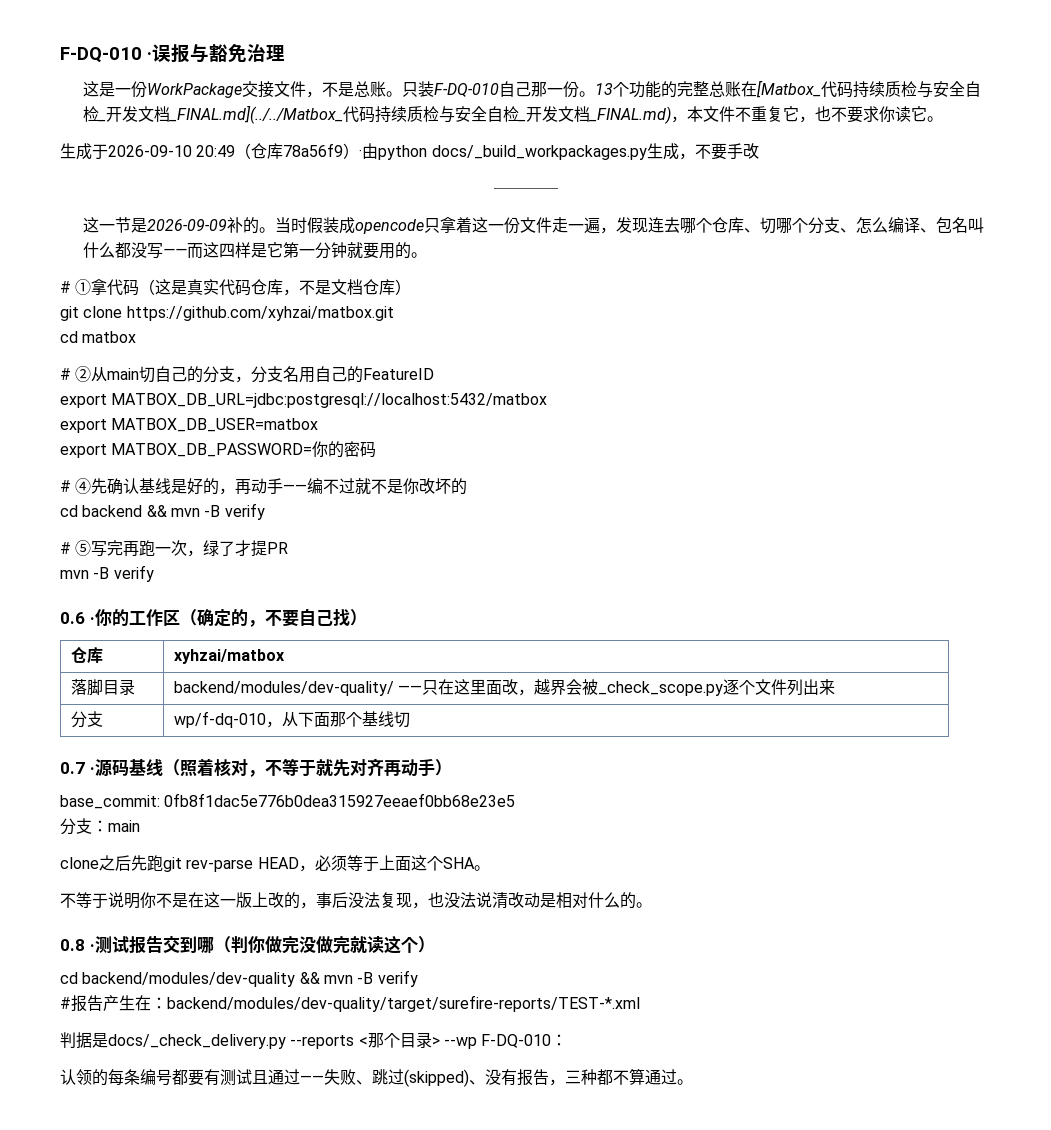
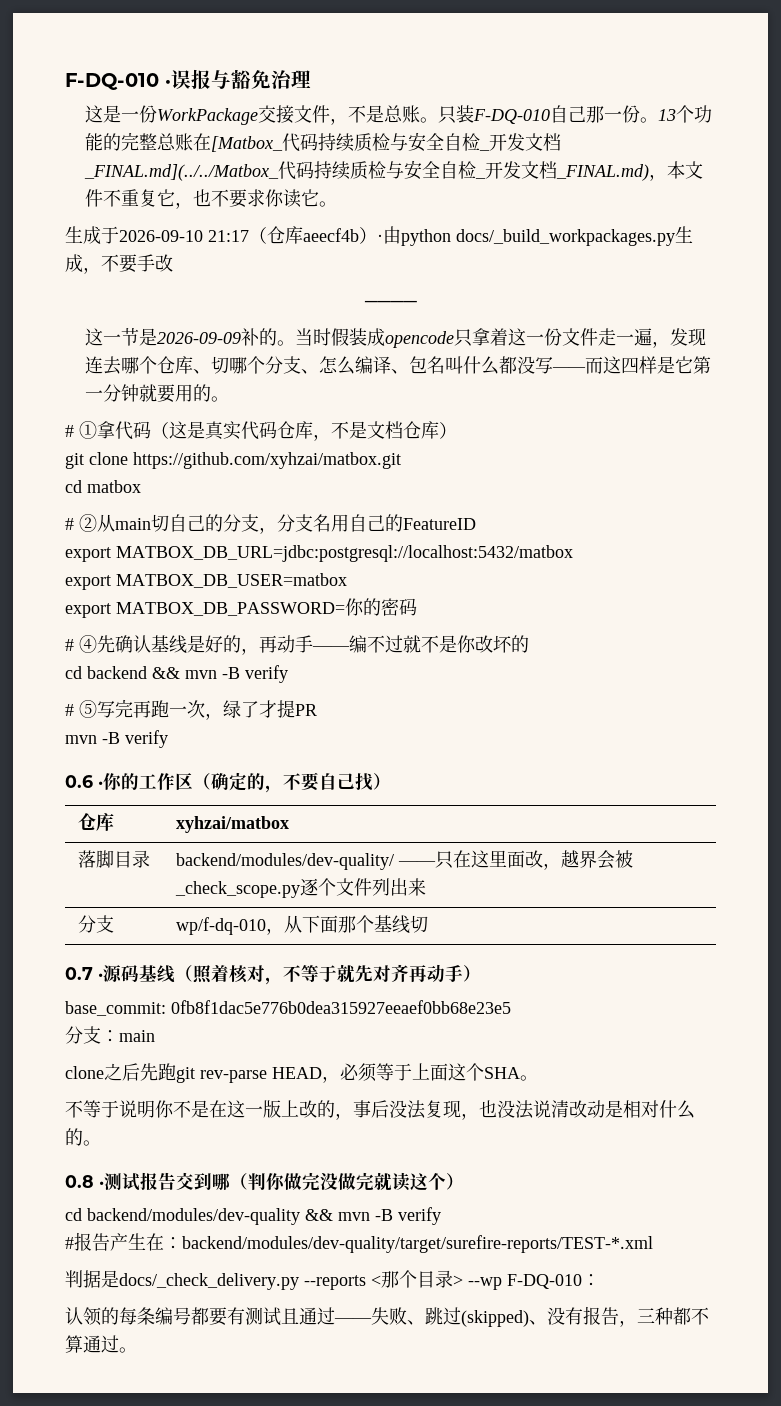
- 生成于2026-09-10 20:49（仓库78a56f9）·由python docs/_build_workpackages.py生成，不要手改
+ 生成于2026-09-10 21:17（仓库aeecf4b）·由python docs/_build_workpackages.py生成，不要手改

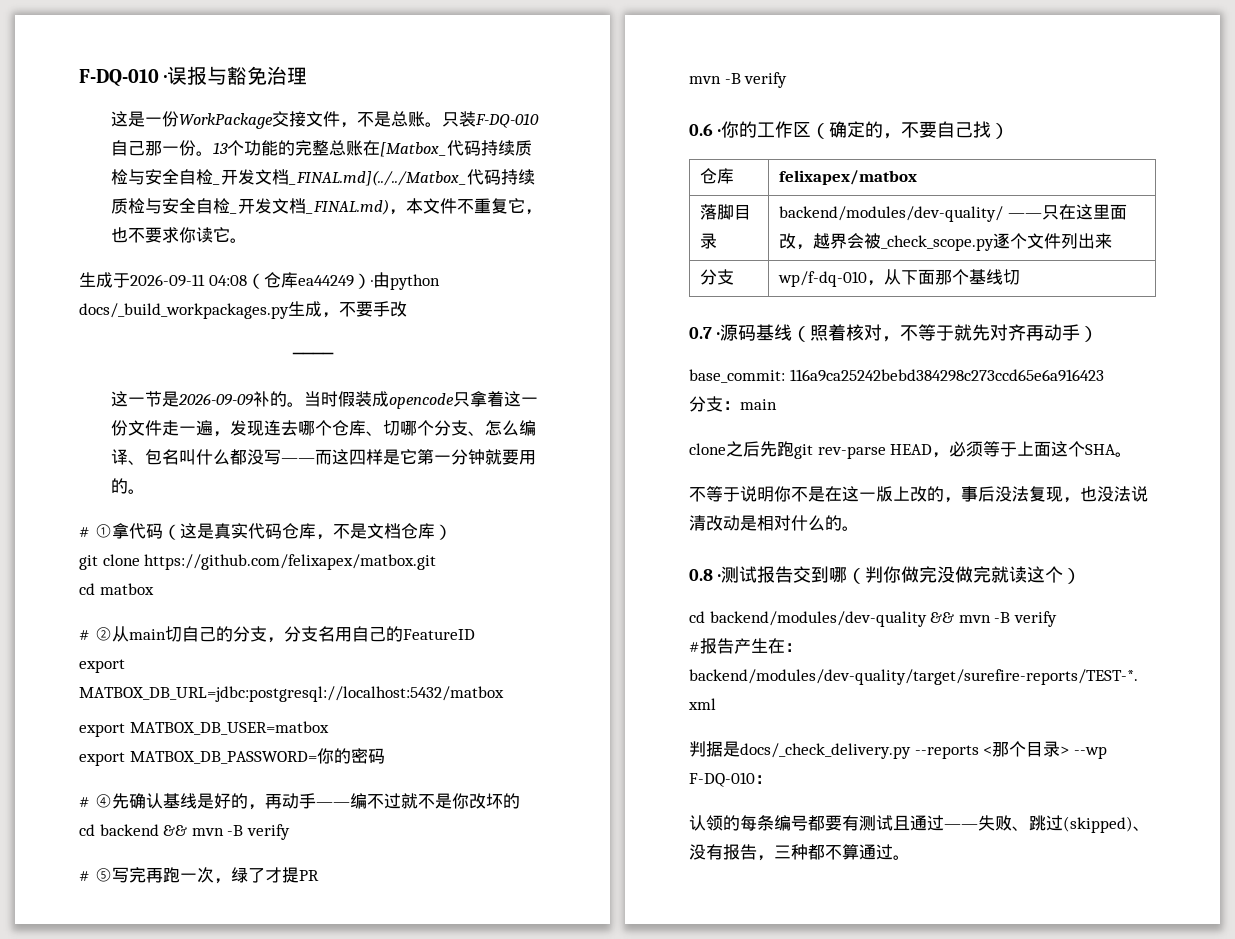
- 生成于2026-09-10 21:17（仓库aeecf4b）·由python docs/_build_workpackages.py生成，不要手改
+ 生成于2026-09-11 04:08（仓库ea44249）·由python docs/_build_workpackages.py生成，不要手改
- git clone https://github.com/xyhzai/matbox.git
+ git clone https://github.com/felixapex/matbox.git
- 仓库 | xyhzai/matbox
+ 仓库 | felixapex/matbox
- base_commit: 0fb8f1dac5e776b0dea315927eeaef0bb68e23e5
+ base_commit: 116a9ca25242bebd384298c273ccd65e6a916423

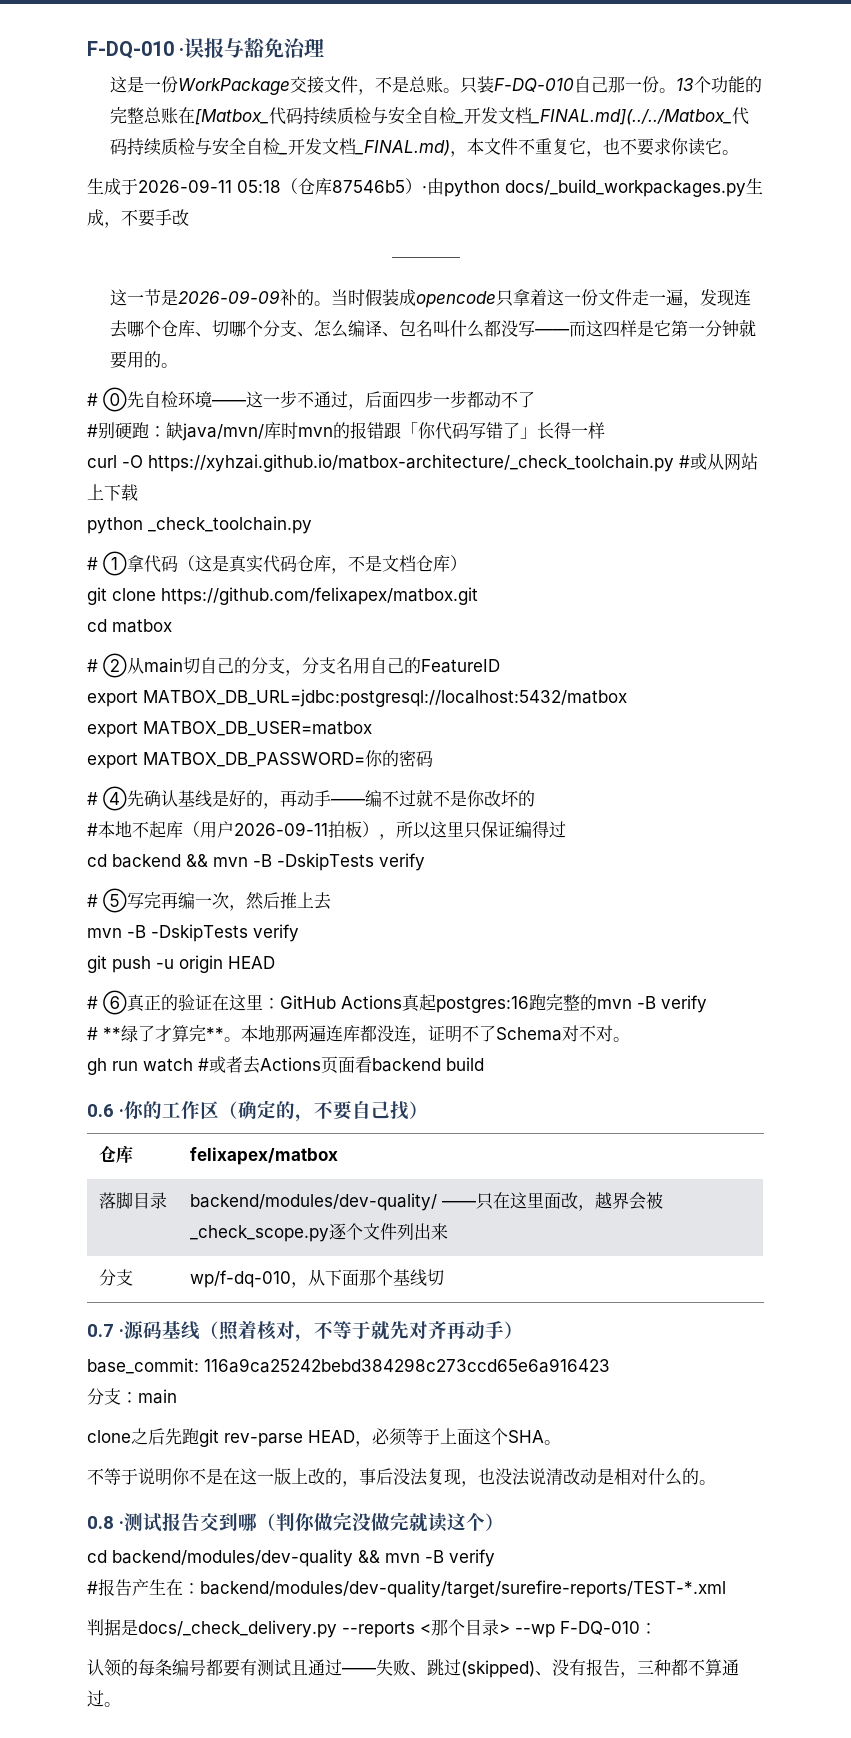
- 生成于2026-09-11 04:08（仓库ea44249）·由python docs/_build_workpackages.py生成，不要手改
+ 生成于2026-09-11 05:18（仓库87546b5）·由python docs/_build_workpackages.py生成，不要手改
+ # ⓪先自检环境——这一步不通过，后面四步一步都动不了
+ #别硬跑：缺java/mvn/库时mvn的报错跟「你代码写错了」长得一样
+ curl -O https://xyhzai.github.io/matbox-architecture/_check_toolchain.py #或从网站上下载
+ python _check_toolchain.py
+ #本地不起库（用户2026-09-11拍板），所以这里只保证编得过
- cd backend && mvn -B verify
+ cd backend && mvn -B -DskipTests verify
- # ⑤写完再跑一次，绿了才提PR
- mvn -B verify
+ # ⑤写完再编一次，然后推上去
+ mvn -B -DskipTests verify
+ git push -u origin HEAD
+ # ⑥真正的验证在这里：GitHub Actions真起postgres:16跑完整的mvn -B verify
+ # **绿了才算完**。本地那两遍连库都没连，证明不了Schema对不对。
+ gh run watch #或者去Actions页面看backend build

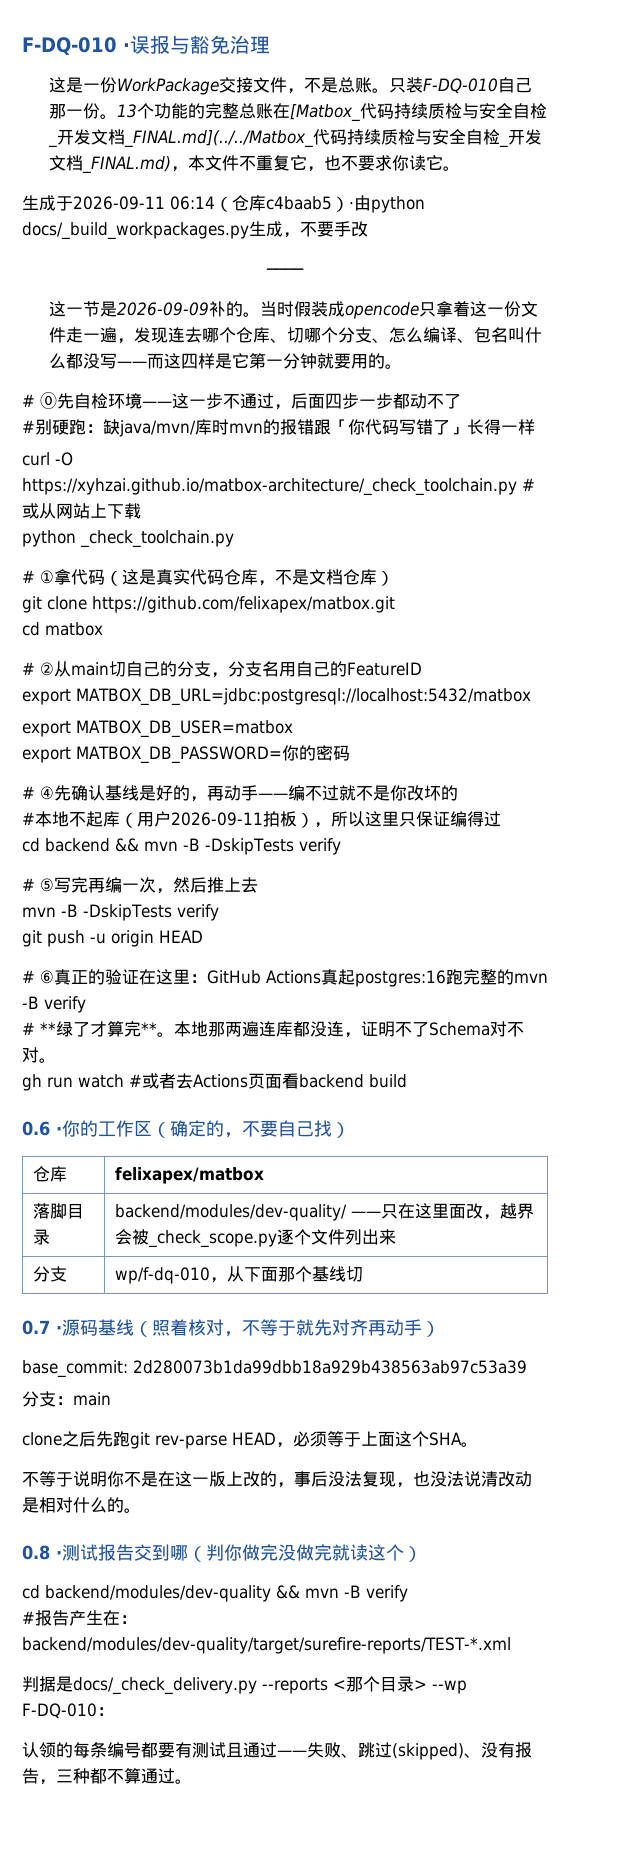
- 生成于2026-09-11 05:18（仓库87546b5）·由python docs/_build_workpackages.py生成，不要手改
+ 生成于2026-09-11 06:14（仓库c4baab5）·由python docs/_build_workpackages.py生成，不要手改
- base_commit: 116a9ca25242bebd384298c273ccd65e6a916423
+ base_commit: 2d280073b1da99dbb18a929b438563ab97c53a39

